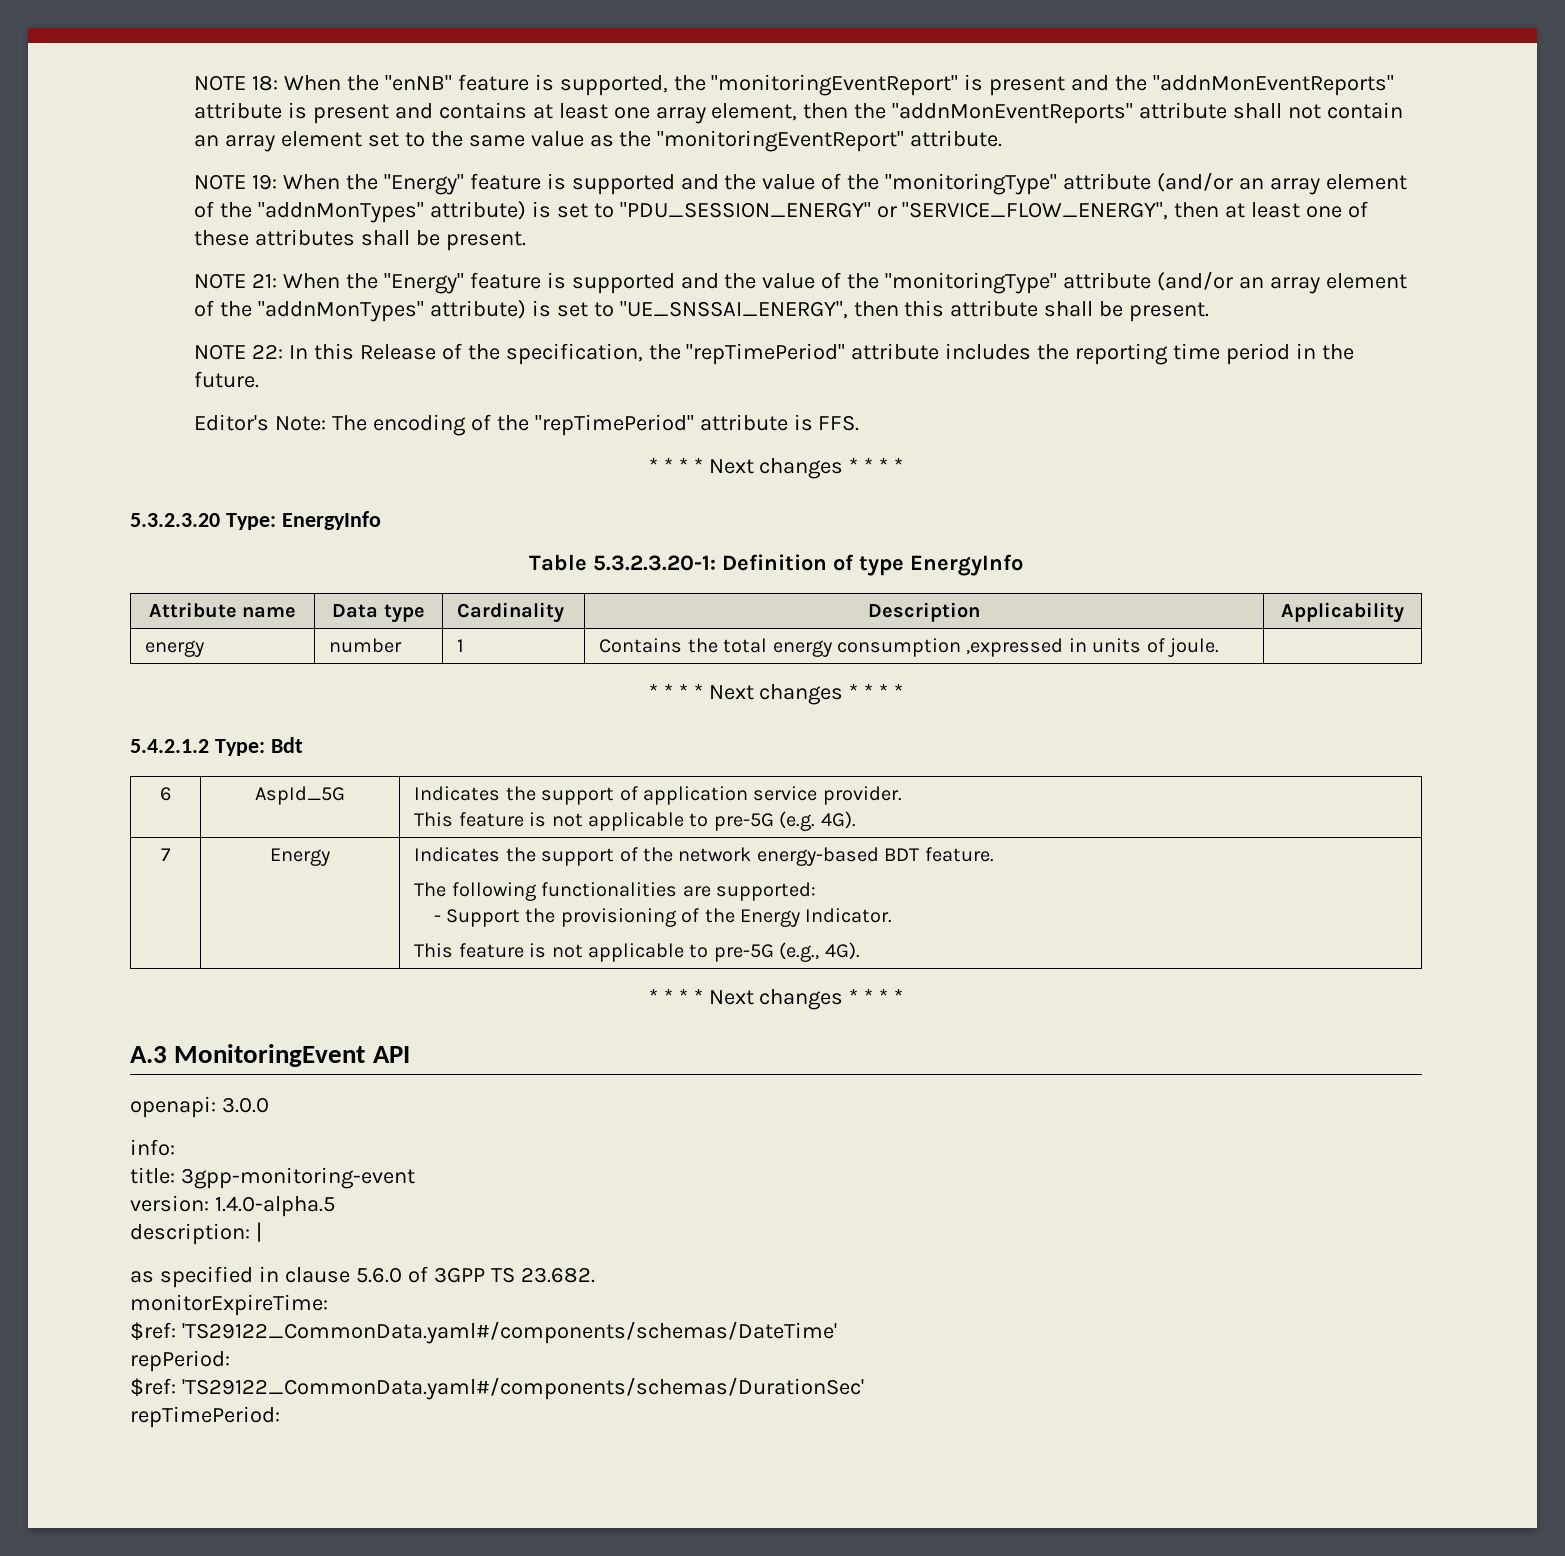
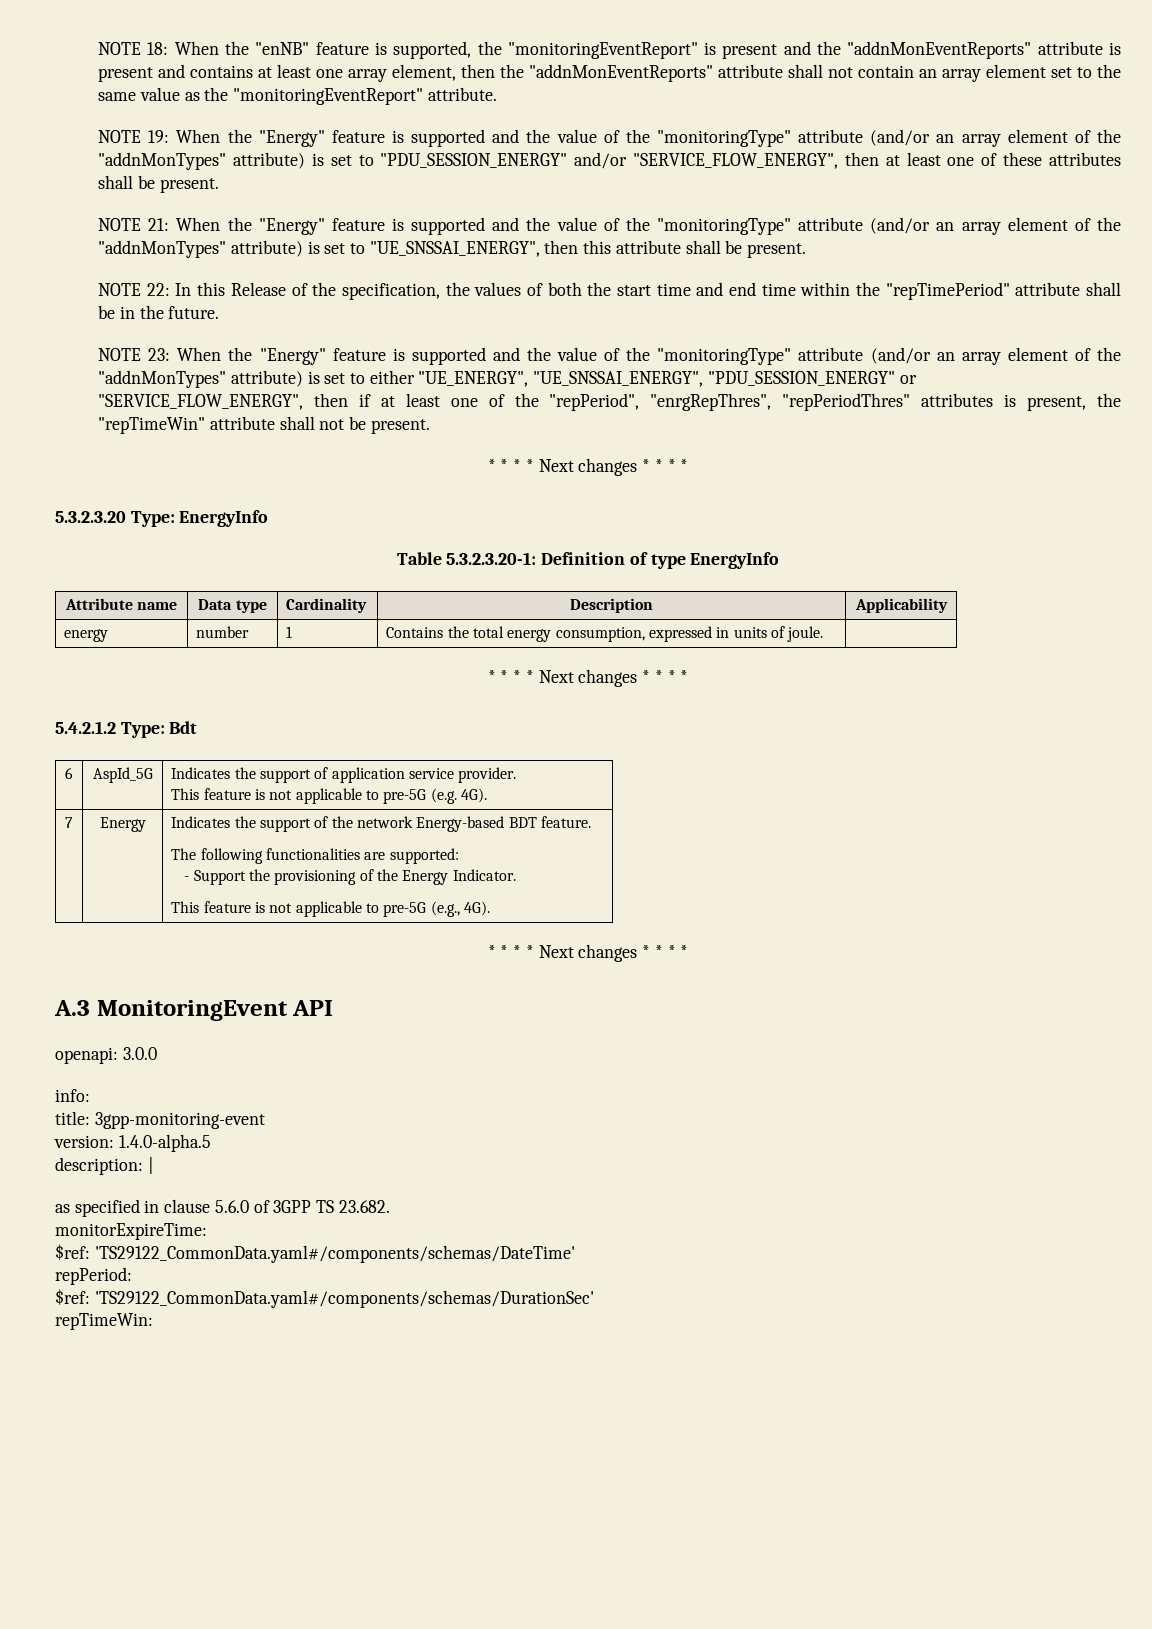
- NOTE 19: When the "Energy" feature is supported and the value of the "monitoringType" attribute (and/or an array element of the "addnMonTypes" attribute) is set to "PDU_SESSION_ENERGY" or "SERVICE_FLOW_ENERGY", then at least one of these attributes shall be present.
+ NOTE 19: When the "Energy" feature is supported and the value of the "monitoringType" attribute (and/or an array element of the "addnMonTypes" attribute) is set to "PDU_SESSION_ENERGY" and/or "SERVICE_FLOW_ENERGY", then at least one of these attributes shall be present.
- NOTE 22: In this Release of the specification, the "repTimePeriod" attribute includes the reporting time period in the future.
- Editor's Note: The encoding of the "repTimePeriod" attribute is FFS.
+ NOTE 22: In this Release of the specification, the values of both the start time and end time within the "repTimePeriod" attribute shall be in the future.
+ NOTE 23: When the "Energy" feature is supported and the value of the "monitoringType" attribute (and/or an array element of the "addnMonTypes" attribute) is set to either "UE_ENERGY", "UE_SNSSAI_ENERGY", "PDU_SESSION_ENERGY" or "SERVICE_FLOW_ENERGY", then if at least one of the "repPeriod", "enrgRepThres", "repPeriodThres" attributes is present, the "repTimeWin" attribute shall not be present.
- energy | number | 1 | Contains the total energy consumption ,expressed in units of joule. |
+ energy | number | 1 | Contains the total energy consumption, expressed in units of joule. |
- 7 | Energy | Indicates the support of the network energy-based BDT feature.
+ 7 | Energy | Indicates the support of the network Energy-based BDT feature.
- repTimePeriod:
+ repTimeWin:

